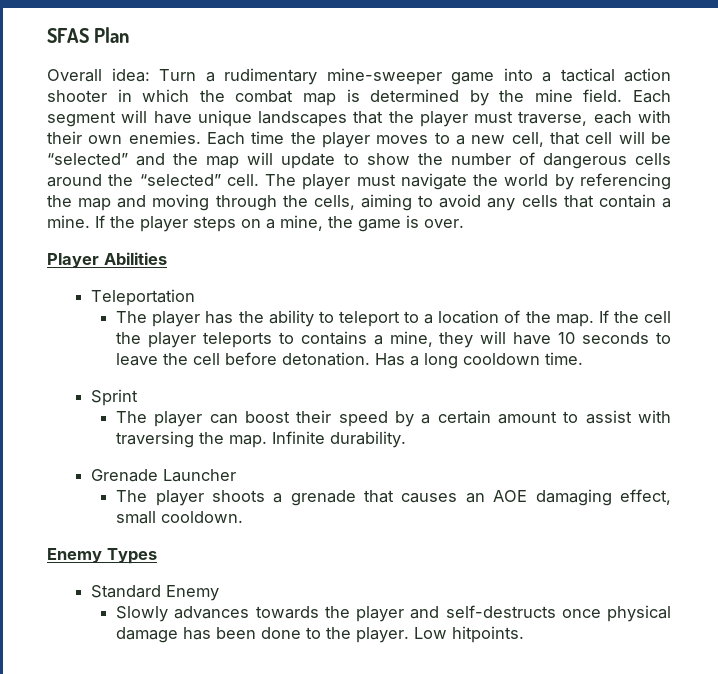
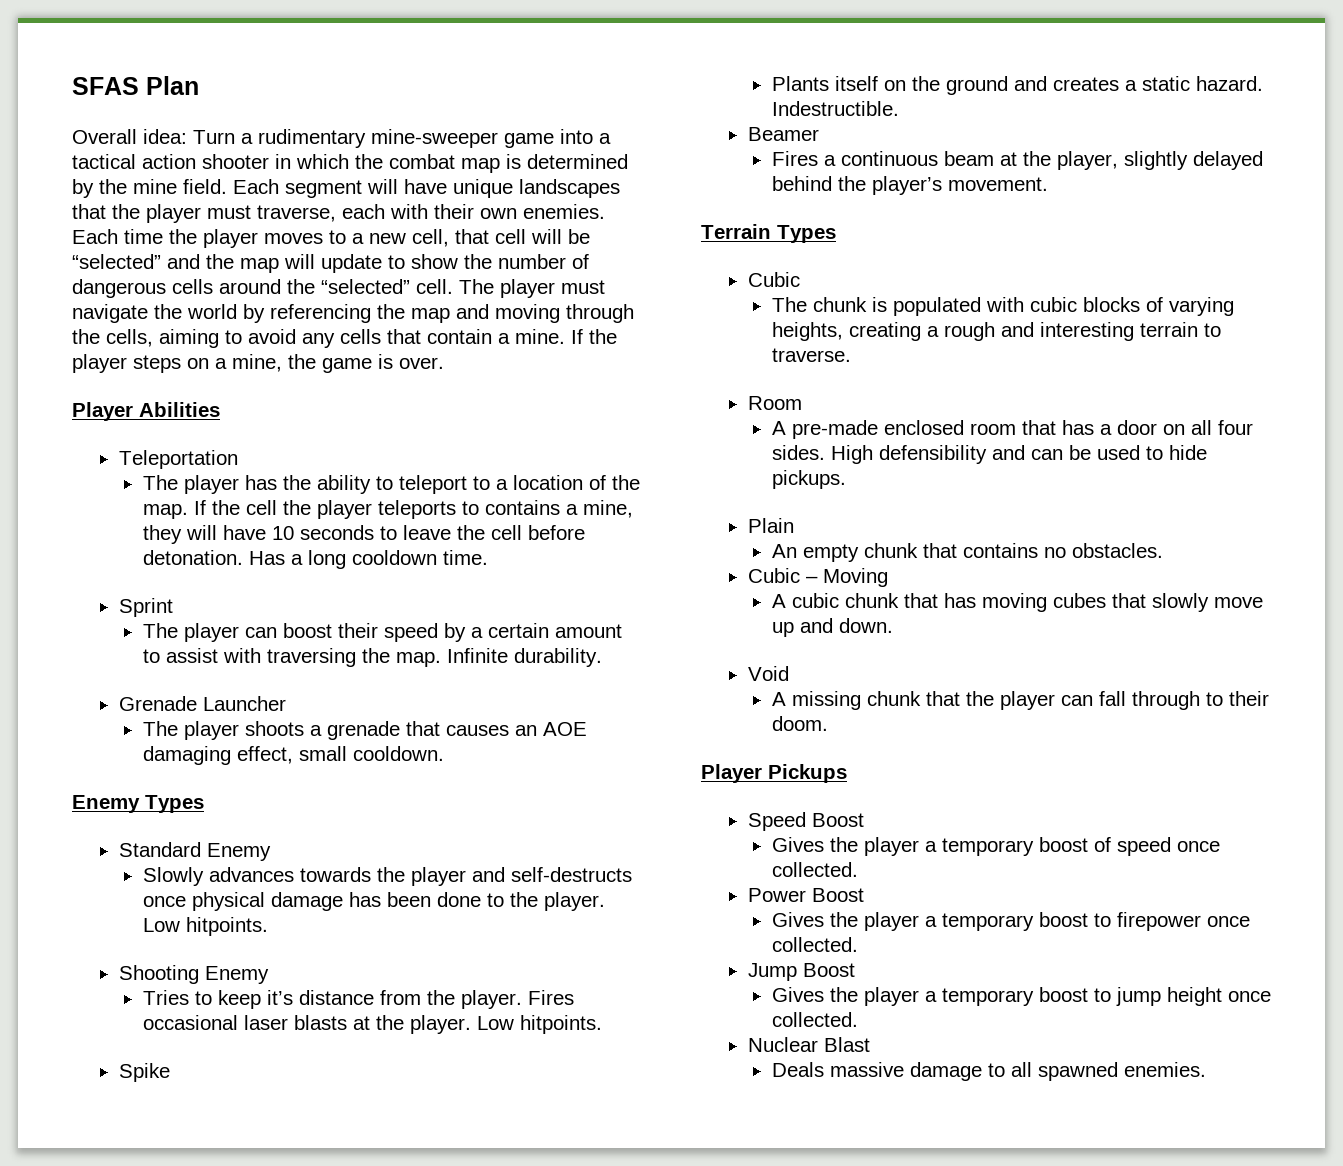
+ Shooting Enemy
+ Tries to keep it’s distance from the player. Fires occasional laser blasts at the player. Low hitpoints.
+ Spike
+ Plants itself on the ground and creates a static hazard. Indestructible.
+ Beamer
+ Fires a continuous beam at the player, slightly delayed behind the player’s movement.
+ Terrain Types
+ Cubic
+ The chunk is populated with cubic blocks of varying heights, creating a rough and interesting terrain to traverse.
+ Room
+ A pre-made enclosed room that has a door on all four sides. High defensibility and can be used to hide pickups.
+ Plain
+ An empty chunk that contains no obstacles.
+ Cubic – Moving
+ A cubic chunk that has moving cubes that slowly move up and down.
+ Void
+ A missing chunk that the player can fall through to their doom.
+ Player Pickups
+ Speed Boost
+ Gives the player a temporary boost of speed once collected.
+ Power Boost
+ Gives the player a temporary boost to firepower once collected.
+ Jump Boost
+ Gives the player a temporary boost to jump height once collected.
+ Nuclear Blast
+ Deals massive damage to all spawned enemies.

